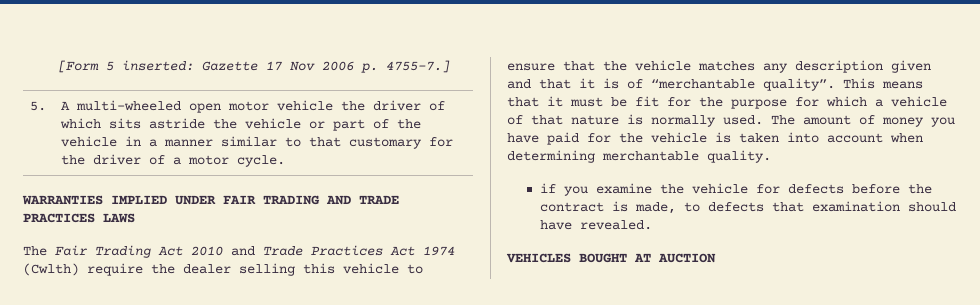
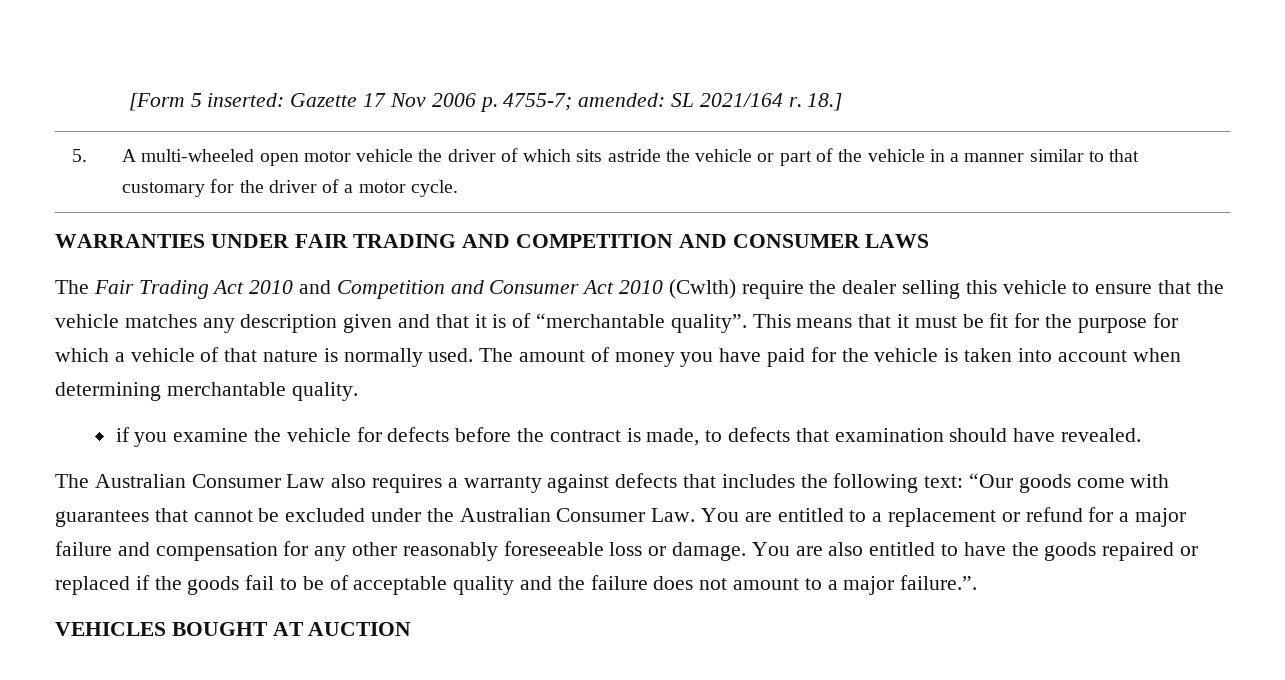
- [Form 5 inserted: Gazette 17 Nov 2006 p. 4755-7.]
+ [Form 5 inserted: Gazette 17 Nov 2006 p. 4755-7; amended: SL 2021/164 r. 18.]
- WARRANTIES IMPLIED UNDER FAIR TRADING AND TRADE PRACTICES LAWS
+ WARRANTIES UNDER FAIR TRADING AND COMPETITION AND CONSUMER LAWS
- The Fair Trading Act 2010 and Trade Practices Act 1974 (Cwlth) require the dealer selling this vehicle to ensure that the vehicle matches any description given and that it is of “merchantable quality”.
+ The Fair Trading Act 2010 and Competition and Consumer Act 2010 (Cwlth) require the dealer selling this vehicle to ensure that the vehicle matches any description given and that it is of “merchantable quality”.
+ The Australian Consumer Law also requires a warranty against defects that includes the following text: “Our goods come with guarantees that cannot be excluded under the Australian Consumer Law. You are entitled to a replacement or refund for a major failure and compensation for any other reasonably foreseeable loss or damage. You are also entitled to have the goods repaired or replaced if the goods fail to be of acceptable quality and the failure does not amount to a major failure.”.

